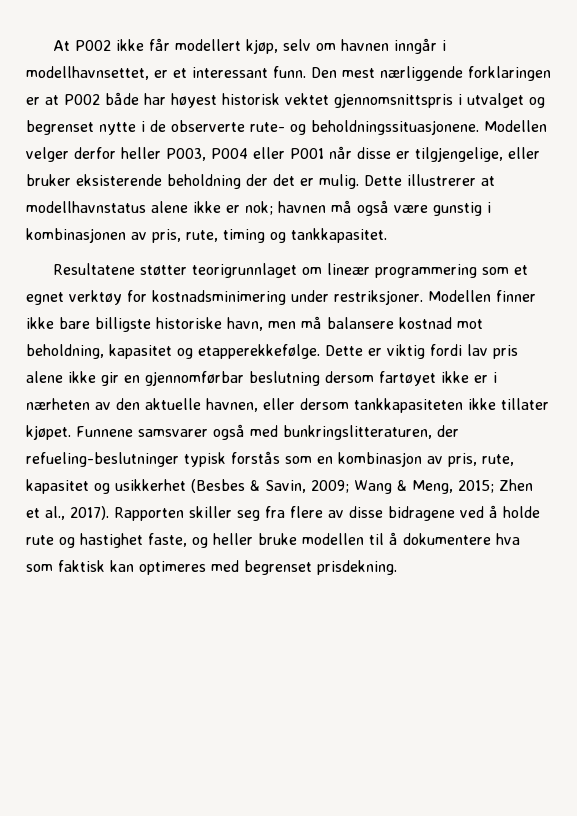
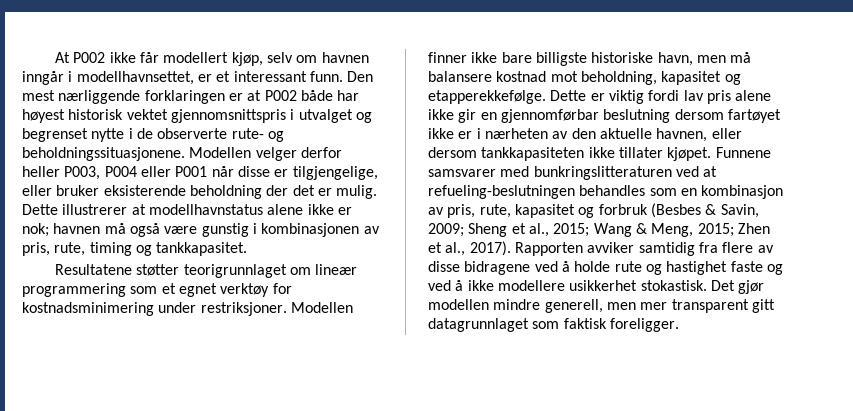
- Funnene samsvarer også med bunkringslitteraturen, der refueling-beslutninger typisk forstås som en kombinasjon av pris, rute, kapasitet og usikkerhet (Besbes & Savin, 2009; Wang & Meng, 2015; Zhen et al., 2017).
+ Funnene samsvarer med bunkringslitteraturen ved at refueling-beslutningen behandles som en kombinasjon av pris, rute, kapasitet og forbruk (Besbes & Savin, 2009; Sheng et al., 2015; Wang & Meng, 2015; Zhen et al., 2017).
- Rapporten skiller seg fra flere av disse bidragene ved å holde rute og hastighet faste, og heller bruke modellen til å dokumentere hva som faktisk kan optimeres med begrenset prisdekning.
+ Rapporten avviker samtidig fra flere av disse bidragene ved å holde rute og hastighet faste og ved å ikke modellere usikkerhet stokastisk. Det gjør modellen mindre generell, men mer transparent gitt datagrunnlaget som faktisk foreligger.

